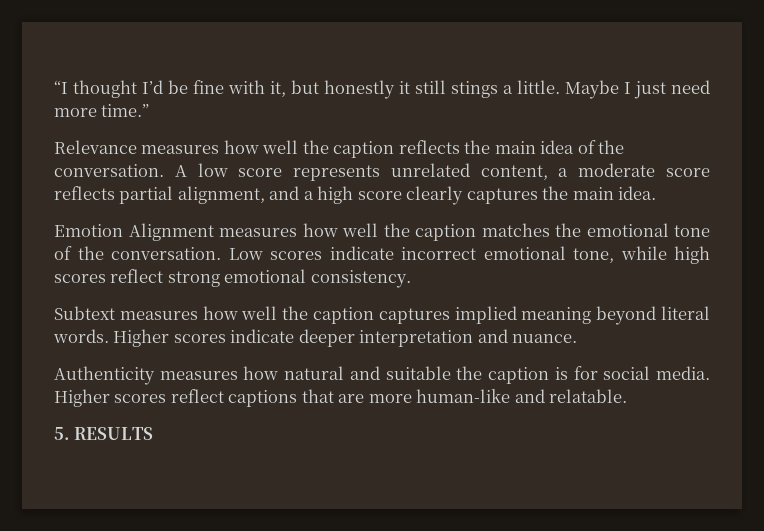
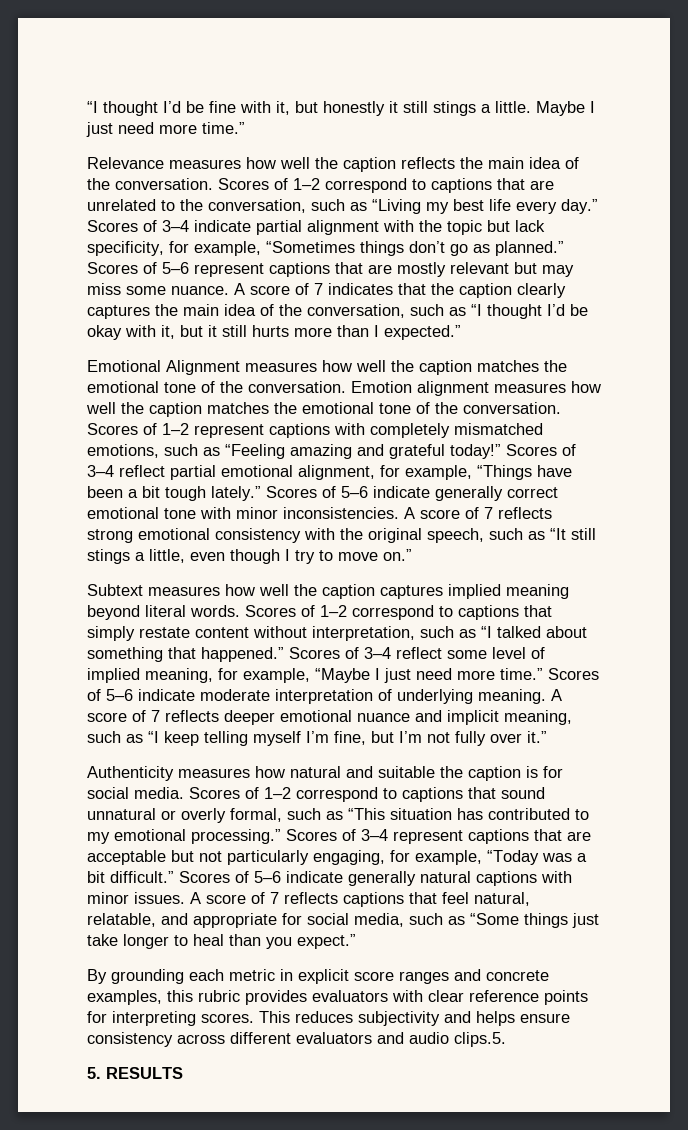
- A low score represents unrelated content, a moderate score reflects partial alignment, and a high score clearly captures the main idea.
- Emotion Alignment measures how well the caption matches the emotional tone of the conversation.
+ Scores of 1–2 correspond to captions that are unrelated to the conversation, such as “Living my best life every day.” Scores of 3–4 indicate partial alignment with the topic but lack specificity, for example, “Sometimes things don’t go as planned.” Scores of 5–6 represent captions that are mostly relevant but may miss some nuance. A score of 7 indicates that the caption clearly captures the main idea of the conversation, such as “I thought I’d be okay with it, but it still hurts more than I expected.”
+ Emotional Alignment measures how well the caption matches the emotional tone of the conversation.
- Low scores indicate incorrect emotional tone, while high scores reflect strong emotional consistency.
+ Emotion alignment measures how well the caption matches the emotional tone of the conversation. Scores of 1–2 represent captions with completely mismatched emotions, such as “Feeling amazing and grateful today!” Scores of 3–4 reflect partial emotional alignment, for example, “Things have been a bit tough lately.” Scores of 5–6 indicate generally correct emotional tone with minor inconsistencies. A score of 7 reflects strong emotional consistency with the original speech, such as “It still stings a little, even though I try to move on.”
- Higher scores indicate deeper interpretation and nuance.
+ Scores of 1–2 correspond to captions that simply restate content without interpretation, such as “I talked about something that happened.” Scores of 3–4 reflect some level of implied meaning, for example, “Maybe I just need more time.” Scores of 5–6 indicate moderate interpretation of underlying meaning. A score of 7 reflects deeper emotional nuance and implicit meaning, such as “I keep telling myself I’m fine, but I’m not fully over it.”
- Higher scores reflect captions that are more human-like and relatable.
+ Scores of 1–2 correspond to captions that sound unnatural or overly formal, such as “This situation has contributed to my emotional processing.” Scores of 3–4 represent captions that are acceptable but not particularly engaging, for example, “Today was a bit difficult.” Scores of 5–6 indicate generally natural captions with minor issues. A score of 7 reflects captions that feel natural, relatable, and appropriate for social media, such as “Some things just take longer to heal than you expect.”
+ By grounding each metric in explicit score ranges and concrete examples, this rubric provides evaluators with clear reference points for interpreting scores. This reduces subjectivity and helps ensure consistency across different evaluators and audio clips.5.

